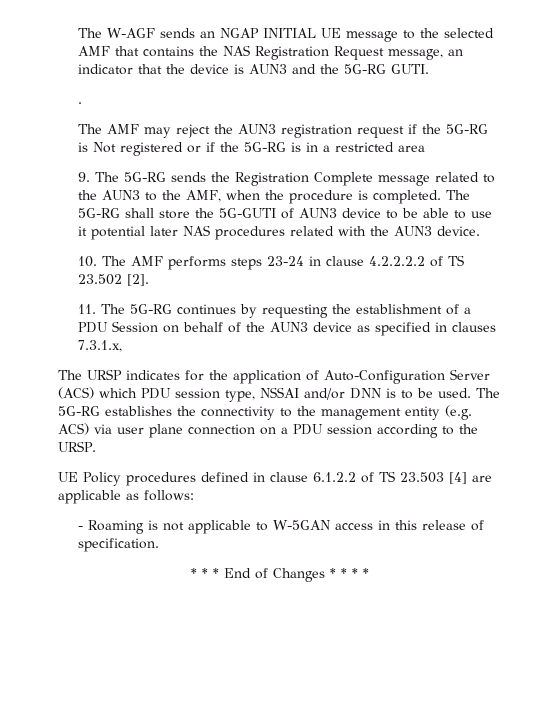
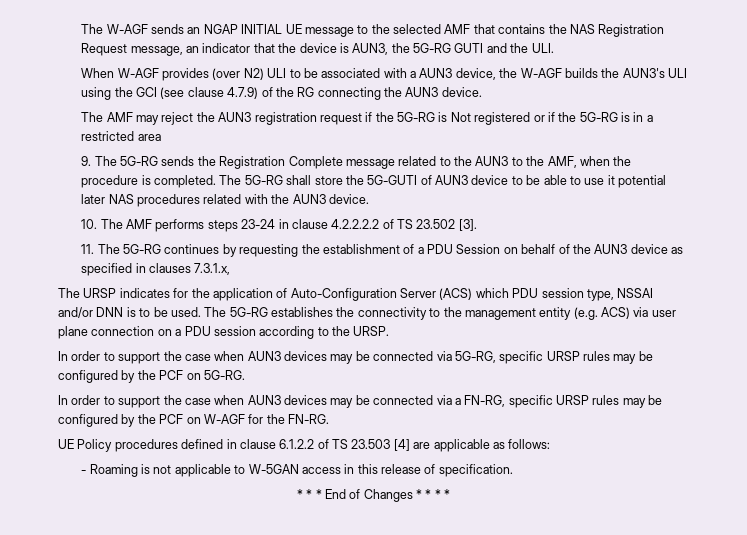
- The W-AGF sends an NGAP INITIAL UE message to the selected AMF that contains the NAS Registration Request message, an indicator that the device is AUN3 and the 5G-RG GUTI.
- .
+ The W-AGF sends an NGAP INITIAL UE message to the selected AMF that contains the NAS Registration Request message, an indicator that the device is AUN3, the 5G-RG GUTI and the ULI.
+ When W-AGF provides (over N2) ULI to be associated with a AUN3 device, the W-AGF builds the AUN3's ULI using the GCI (see clause 4.7.9) of the RG connecting the AUN3 device.
- 10. The AMF performs steps 23-24 in clause 4.2.2.2.2 of TS 23.502 [2].
+ 10. The AMF performs steps 23-24 in clause 4.2.2.2.2 of TS 23.502 [3].
+ In order to support the case when AUN3 devices may be connected via 5G-RG, specific URSP rules may be configured by the PCF on 5G-RG.
+ In order to support the case when AUN3 devices may be connected via a FN-RG, specific URSP rules may be configured by the PCF on W-AGF for the FN-RG.

